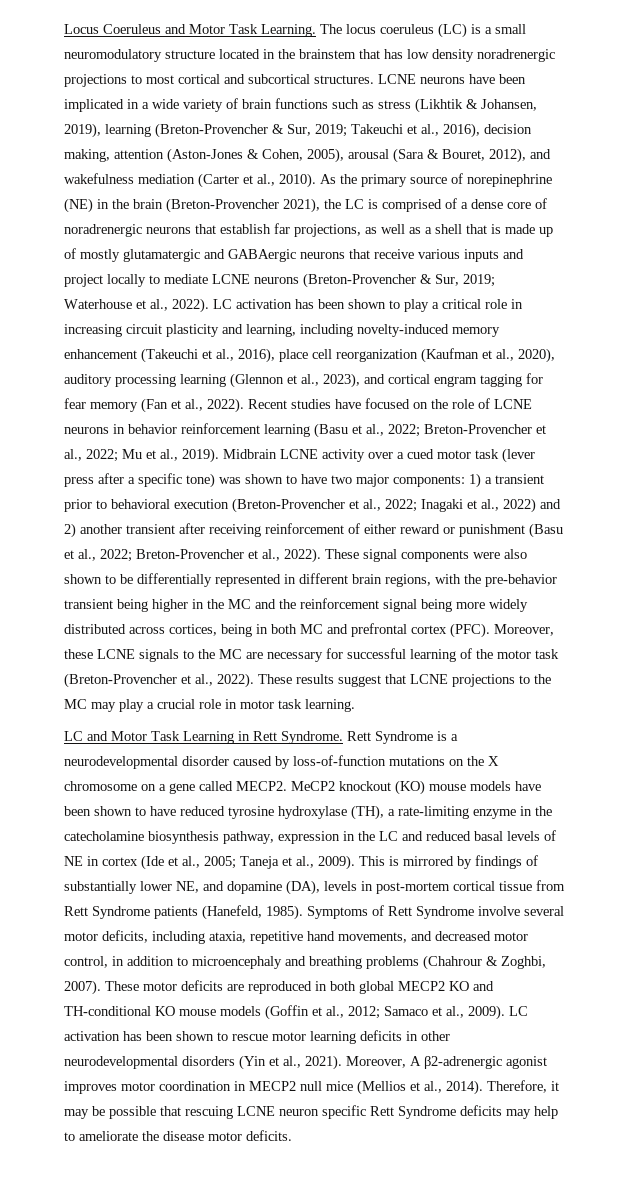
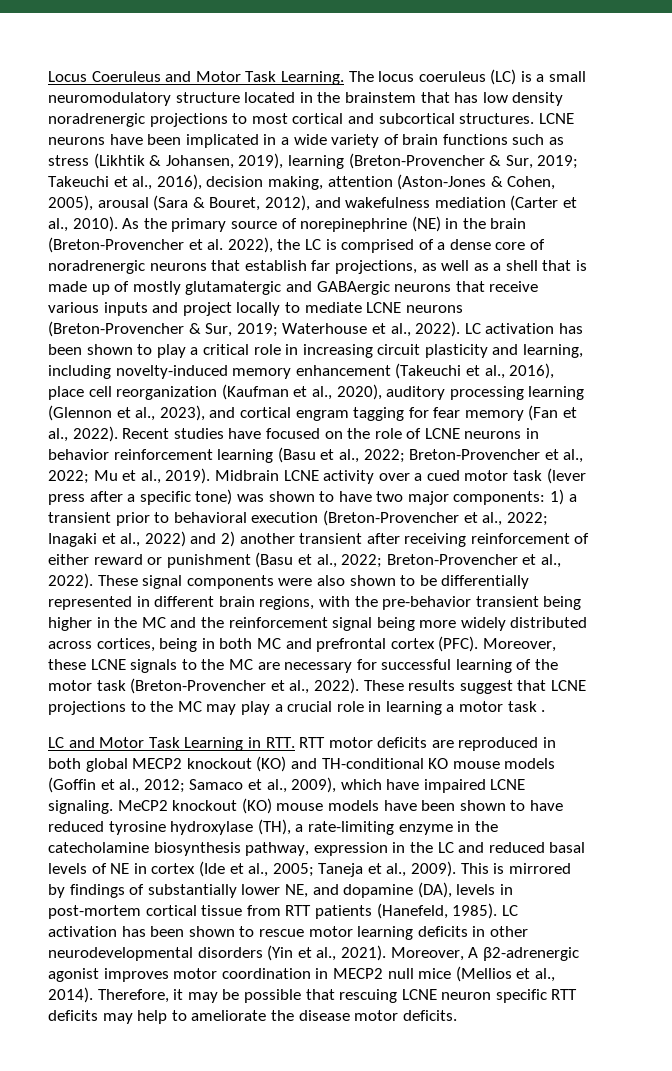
- As the primary source of norepinephrine (NE) in the brain (Breton-Provencher 2021), the LC is comprised of a dense core of noradrenergic neurons that establish far projections, as well as a shell that is made up of mostly glutamatergic and GABAergic neurons that receive various inputs and project locally to mediate LCNE neurons (Breton-Provencher & Sur, 2019; Waterhouse et al., 2022).
+ As the primary source of norepinephrine (NE) in the brain (Breton-Provencher et al. 2022), the LC is comprised of a dense core of noradrenergic neurons that establish far projections, as well as a shell that is made up of mostly glutamatergic and GABAergic neurons that receive various inputs and project locally to mediate LCNE neurons (Breton-Provencher & Sur, 2019; Waterhouse et al., 2022).
- These results suggest that LCNE projections to the MC may play a crucial role in motor task learning.
+ These results suggest that LCNE projections to the MC may play a crucial role in learning a motor task .
- LC and Motor Task Learning in Rett Syndrome. Rett Syndrome is a neurodevelopmental disorder caused by loss-of-function mutations on the X chromosome on a gene called MECP2.
+ LC and Motor Task Learning in RTT. RTT motor deficits are reproduced in both global MECP2 knockout (KO) and TH-conditional KO mouse models (Goffin et al., 2012; Samaco et al., 2009), which have impaired LCNE signaling.
- This is mirrored by findings of substantially lower NE, and dopamine (DA), levels in post-mortem cortical tissue from Rett Syndrome patients (Hanefeld, 1985).
+ This is mirrored by findings of substantially lower NE, and dopamine (DA), levels in post-mortem cortical tissue from RTT patients (Hanefeld, 1985).
- Symptoms of Rett Syndrome involve several motor deficits, including ataxia, repetitive hand movements, and decreased motor control, in addition to microencephaly and breathing problems (Chahrour & Zoghbi, 2007). These motor deficits are reproduced in both global MECP2 KO and TH-conditional KO mouse models (Goffin et al., 2012; Samaco et al., 2009).
- Therefore, it may be possible that rescuing LCNE neuron specific Rett Syndrome deficits may help to ameliorate the disease motor deficits.
+ Therefore, it may be possible that rescuing LCNE neuron specific RTT deficits may help to ameliorate the disease motor deficits.

